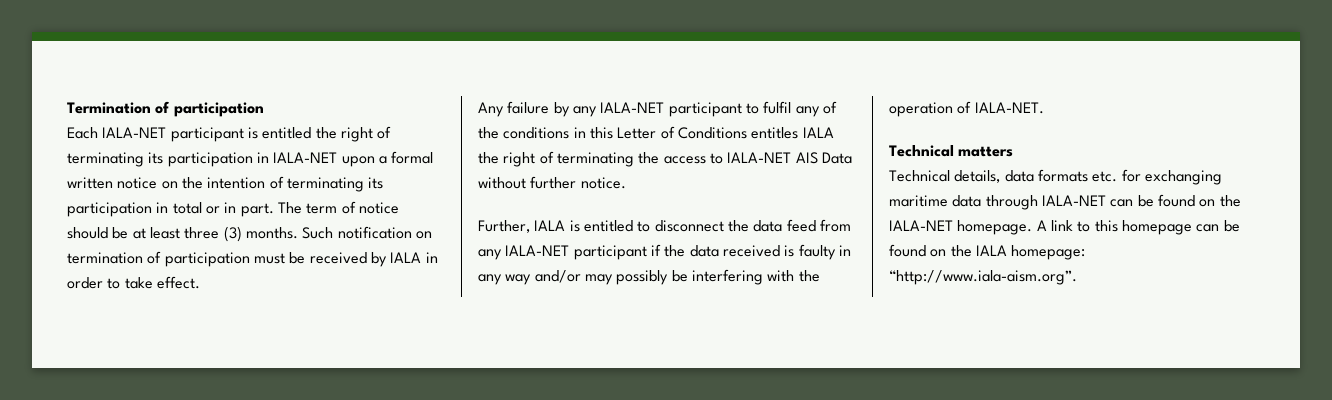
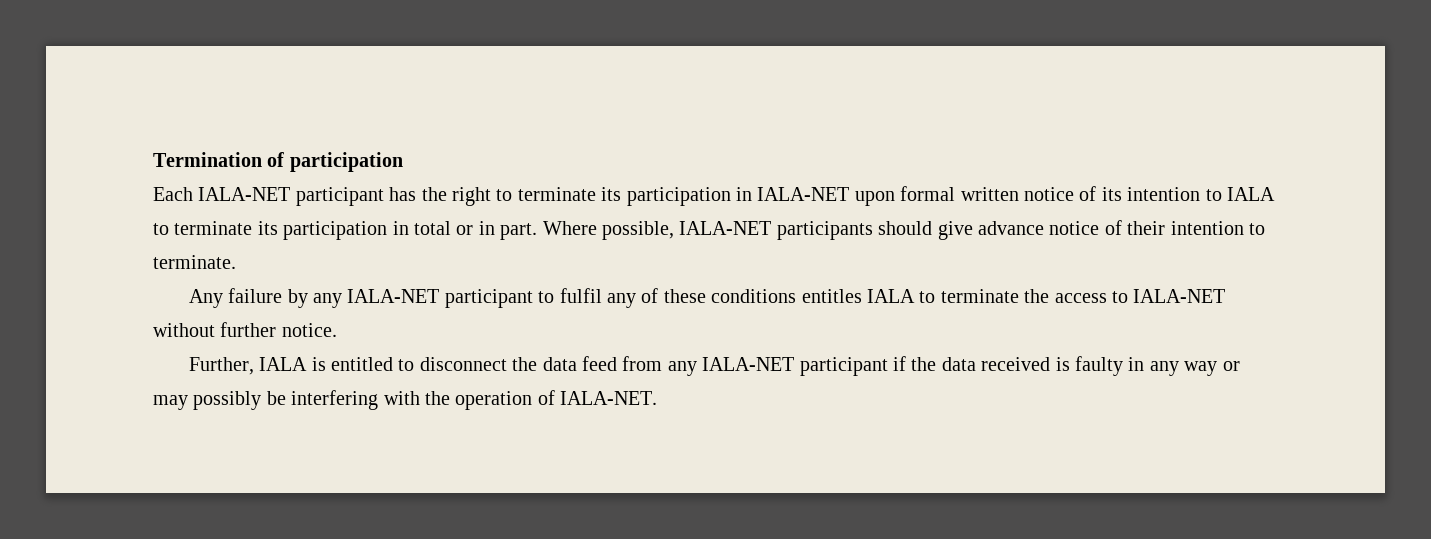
- Each IALA-NET participant is entitled the right of terminating its participation in IALA-NET upon a formal written notice on the intention of terminating its participation in total or in part.
+ Each IALA-NET participant has the right to terminate its participation in IALA-NET upon formal written notice of its intention to IALA to terminate its participation in total or in part.
- The term of notice should be at least three (3) months. Such notification on termination of participation must be received by IALA in order to take effect.
+ Where possible, IALA-NET participants should give advance notice of their intention to terminate.
- Any failure by any IALA-NET participant to fulfil any of the conditions in this Letter of Conditions entitles IALA the right of terminating the access to IALA-NET AIS Data without further notice.
+ Any failure by any IALA-NET participant to fulfil any of these conditions entitles IALA to terminate the access to IALA-NET without further notice.
- Further, IALA is entitled to disconnect the data feed from any IALA-NET participant if the data received is faulty in any way and/or may possibly be interfering with the operation of IALA-NET.
+ Further, IALA is entitled to disconnect the data feed from any IALA-NET participant if the data received is faulty in any way or may possibly be interfering with the operation of IALA-NET.
- Technical matters
- Technical details, data formats etc. for exchanging maritime data through IALA-NET can be found on the IALA-NET homepage. A link to this homepage can be found on the IALA homepage: “http://www.iala-aism.org”.

